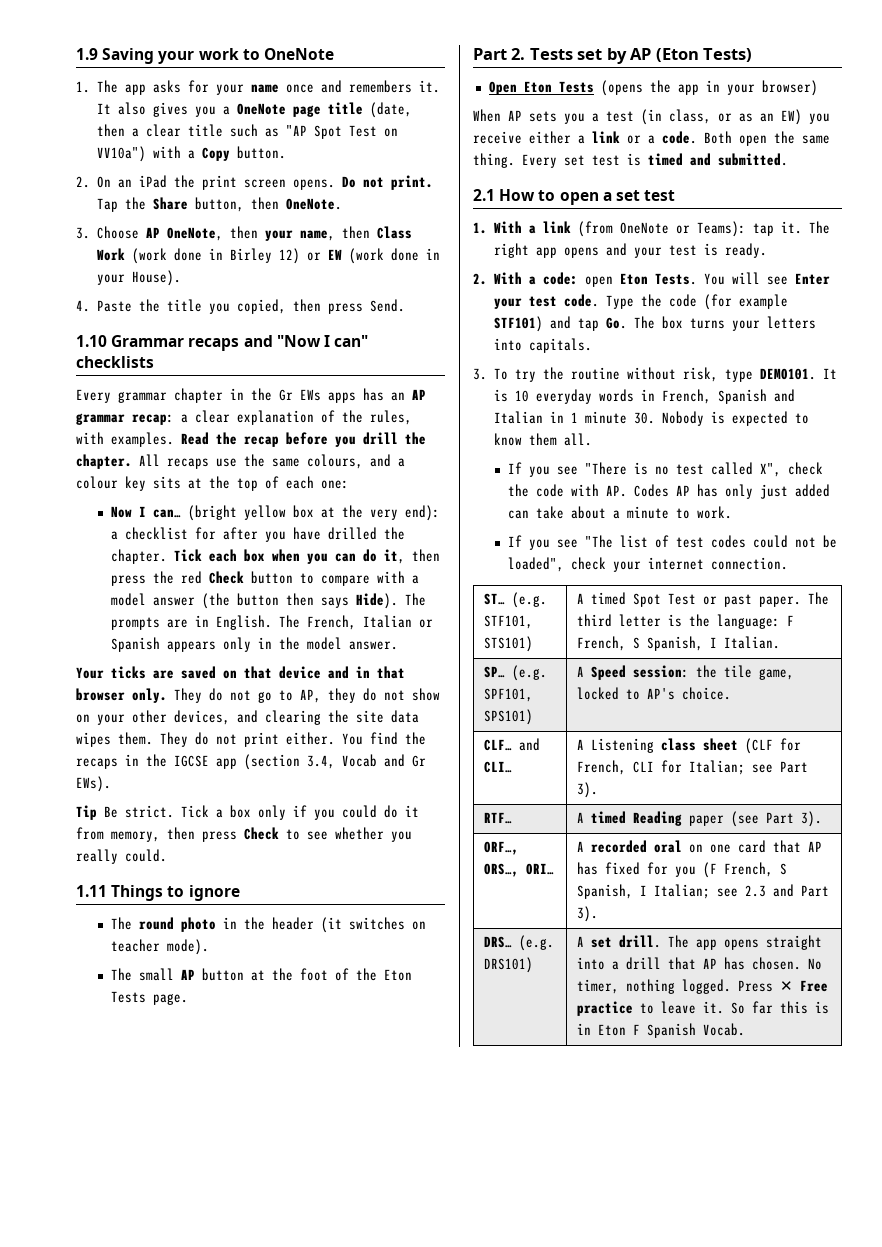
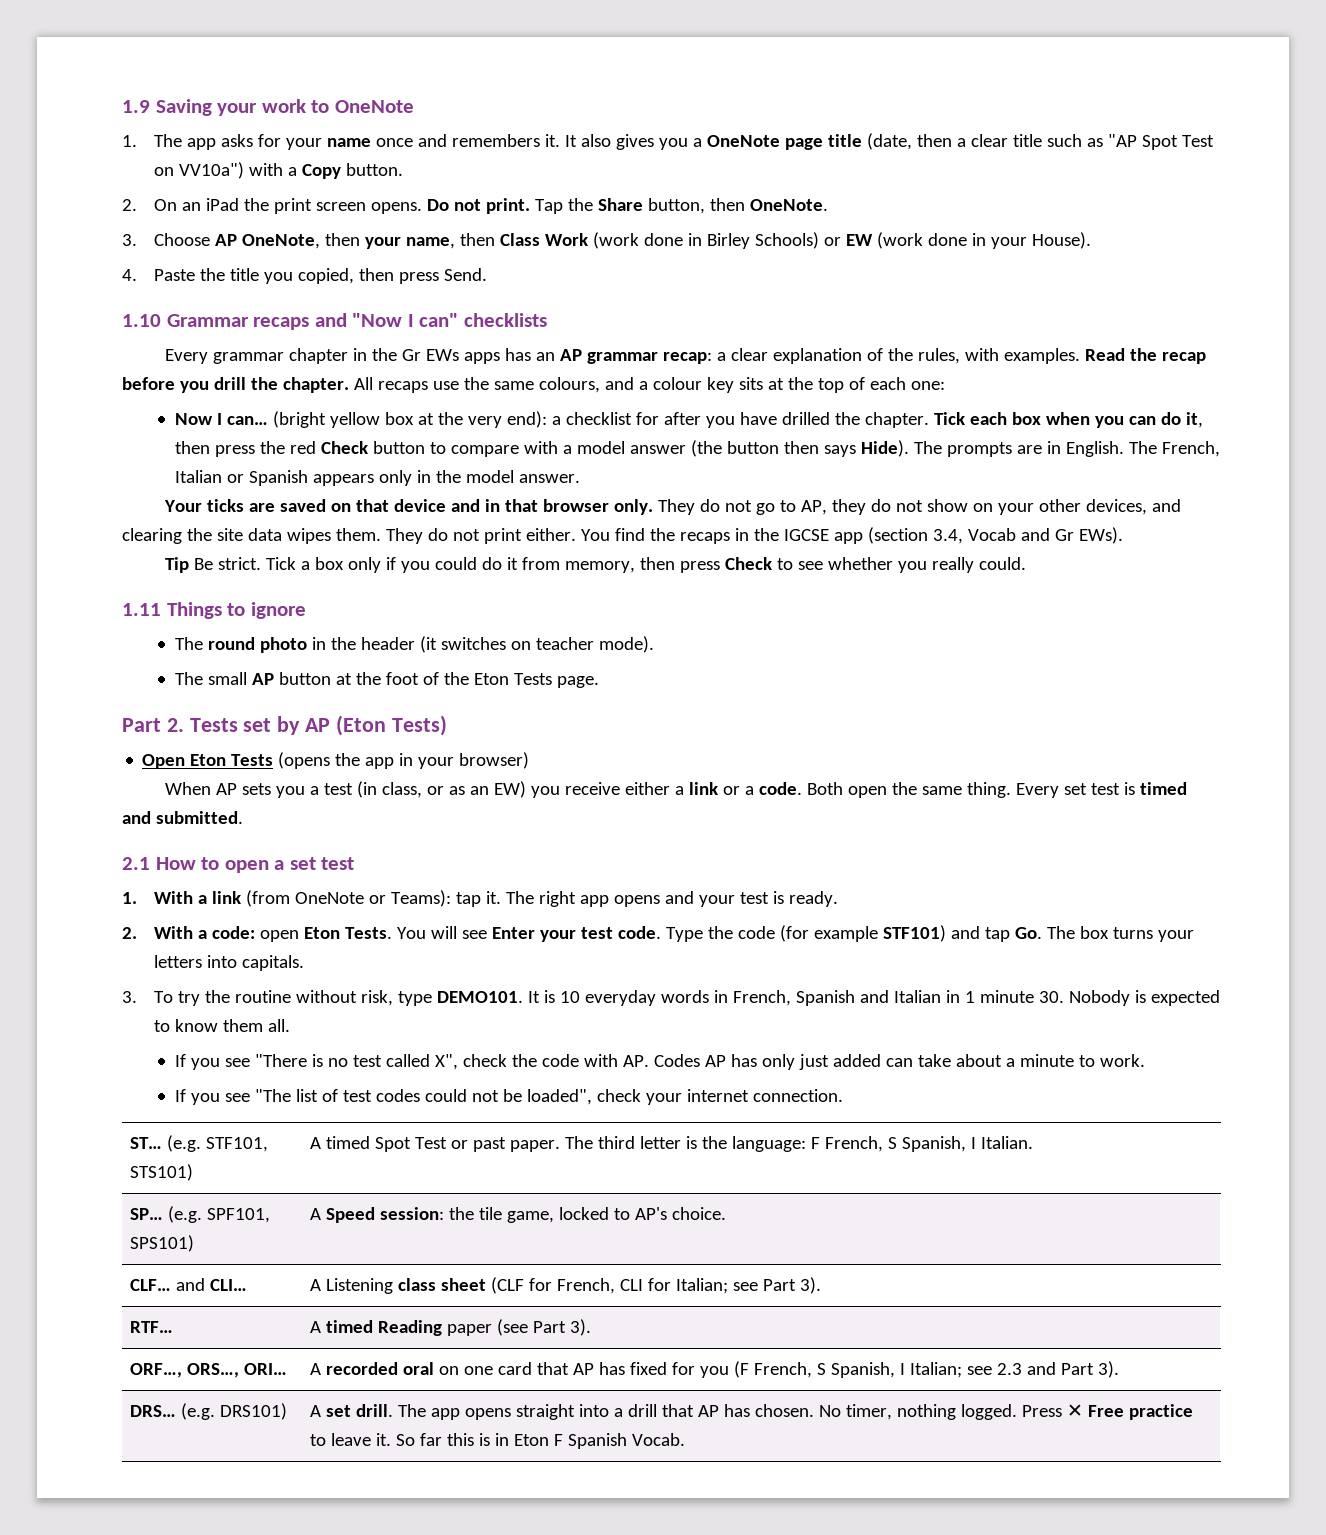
- 3. Choose AP OneNote, then your name, then Class Work (work done in Birley 12) or EW (work done in your House).
+ 3. Choose AP OneNote, then your name, then Class Work (work done in Birley Schools) or EW (work done in your House).

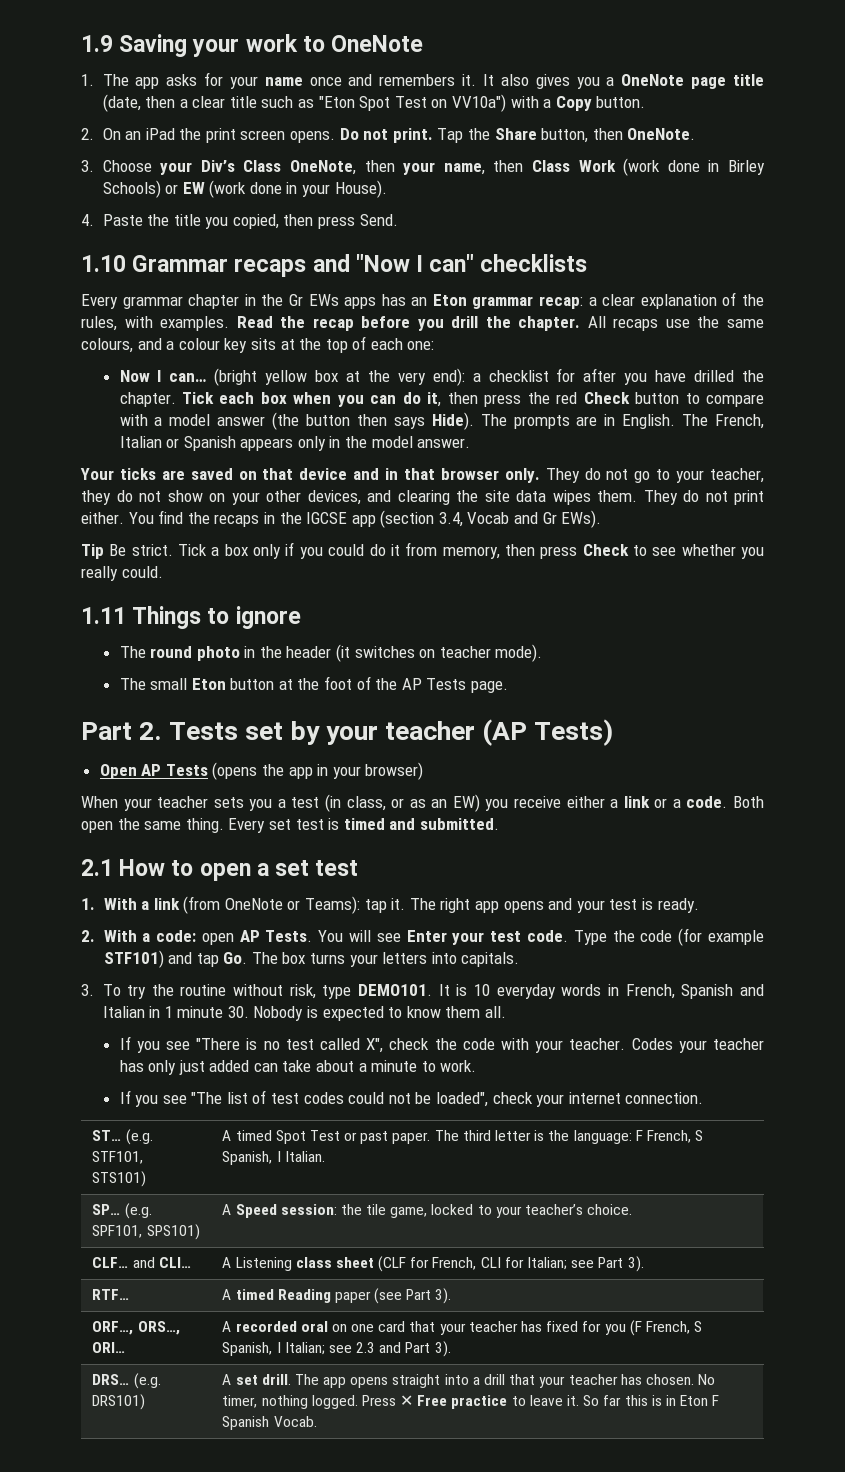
- It also gives you a OneNote page title (date, then a clear title such as "AP Spot Test on VV10a") with a Copy button.
+ It also gives you a OneNote page title (date, then a clear title such as "Eton Spot Test on VV10a") with a Copy button.
- 3. Choose AP OneNote, then your name, then Class Work (work done in Birley Schools) or EW (work done in your House).
+ 3. Choose your Div’s Class OneNote, then your name, then Class Work (work done in Birley Schools) or EW (work done in your House).
- Every grammar chapter in the Gr EWs apps has an AP grammar recap: a clear explanation of the rules, with examples.
+ Every grammar chapter in the Gr EWs apps has an Eton grammar recap: a clear explanation of the rules, with examples.
- They do not go to AP, they do not show on your other devices, and clearing the site data wipes them.
+ They do not go to your teacher, they do not show on your other devices, and clearing the site data wipes them.
- The small AP button at the foot of the Eton Tests page.
+ The small Eton button at the foot of the AP Tests page.
- Part 2. Tests set by AP (Eton Tests)
+ Part 2. Tests set by your teacher (AP Tests)
- Open Eton Tests (opens the app in your browser)
+ Open AP Tests (opens the app in your browser)
- When AP sets you a test (in class, or as an EW) you receive either a link or a code.
+ When your teacher sets you a test (in class, or as an EW) you receive either a link or a code.
- 2. With a code: open Eton Tests.
+ 2. With a code: open AP Tests.
- If you see "There is no test called X", check the code with AP. Codes AP has only just added can take about a minute to work.
+ If you see "There is no test called X", check the code with your teacher. Codes your teacher has only just added can take about a minute to work.
- SP… (e.g. SPF101, SPS101) | A Speed session: the tile game, locked to AP's choice.
+ SP… (e.g. SPF101, SPS101) | A Speed session: the tile game, locked to your teacher’s choice.
- ORF…, ORS…, ORI… | A recorded oral on one card that AP has fixed for you (F French, S Spanish, I Italian; see 2.3 and Part 3).
+ ORF…, ORS…, ORI… | A recorded oral on one card that your teacher has fixed for you (F French, S Spanish, I Italian; see 2.3 and Part 3).
- DRS… (e.g. DRS101) | A set drill. The app opens straight into a drill that AP has chosen. No timer, nothing logged. Press ✕ Free practice to leave it. So far this is in Eton F Spanish Vocab.
+ DRS… (e.g. DRS101) | A set drill. The app opens straight into a drill that your teacher has chosen. No timer, nothing logged. Press ✕ Free practice to leave it. So far this is in Eton F Spanish Vocab.

